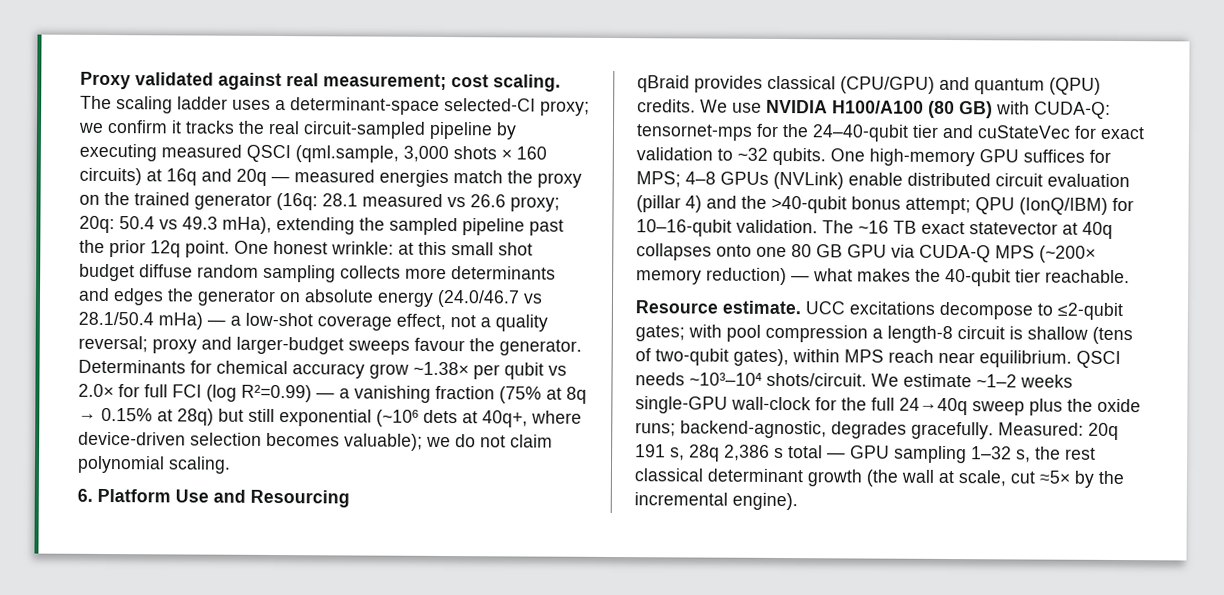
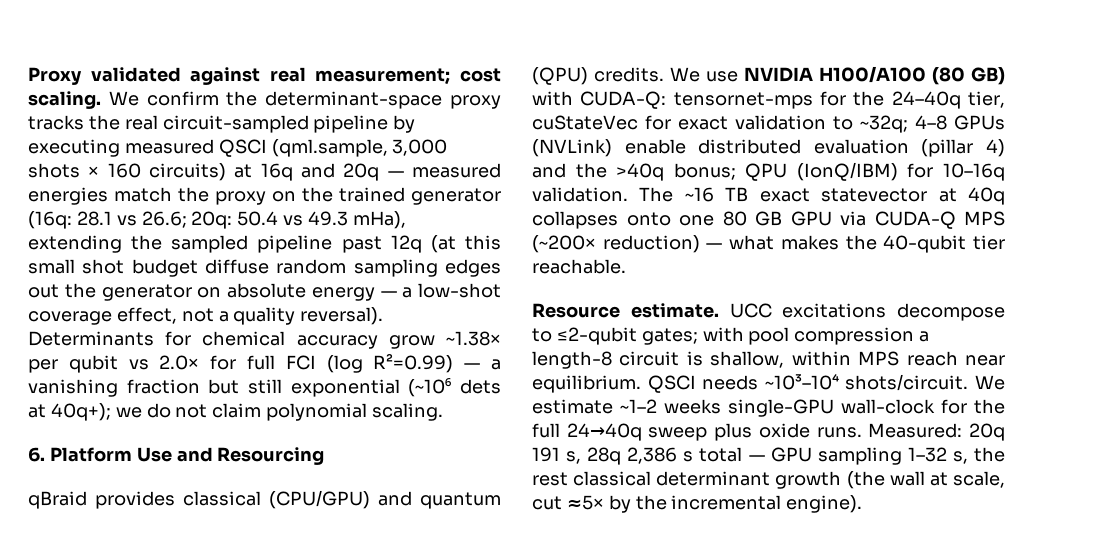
- The scaling ladder uses a determinant-space selected-CI proxy; we confirm it tracks the real circuit-sampled pipeline by executing measured QSCI (qml.sample, 3,000 shots × 160 circuits) at 16q and 20q — measured energies match the proxy on the trained generator (16q:
+ We confirm the determinant-space proxy tracks the real circuit-sampled pipeline by executing measured QSCI (qml.sample, 3,000 shots × 160 circuits) at 16q and 20q — measured energies match the proxy on the trained generator (16q:
- 28.1 measured vs 26.6 proxy;
+ 28.1 vs 26.6;
- 50.4 vs 49.3 mHa), extending the sampled pipeline past the prior 12q point. One honest wrinkle: at this small shot budget diffuse random sampling collects more determinants and edges the generator on absolute energy (24.0/46.7 vs 28.1/50.4 mHa) — a low-shot coverage effect, not a quality reversal; proxy and larger-budget sweeps favour the generator.
+ 50.4 vs 49.3 mHa), extending the sampled pipeline past 12q (at this small shot budget diffuse random sampling edges out the generator on absolute energy — a low-shot coverage effect, not a quality reversal).
- Determinants for chemical accuracy grow ~1.38× per qubit vs 2.0× for full FCI (log R²=0.99) — a vanishing fraction (75% at 8q → 0.15% at 28q) but still exponential (~10⁶ dets at 40q+, where device-driven selection becomes valuable); we do not claim polynomial scaling.
+ Determinants for chemical accuracy grow ~1.38× per qubit vs 2.0× for full FCI (log R²=0.99) — a vanishing fraction but still exponential (~10⁶ dets at 40q+); we do not claim polynomial scaling.
- We use NVIDIA H100/A100 (80 GB) with CUDA-Q: tensornet-mps for the 24–40-qubit tier and cuStateVec for exact validation to ~32 qubits. One high-memory GPU suffices for MPS; 4–8 GPUs (NVLink) enable distributed circuit evaluation (pillar 4) and the >40-qubit bonus attempt; QPU (IonQ/IBM) for 10–16-qubit validation.
+ We use NVIDIA H100/A100 (80 GB) with CUDA-Q: tensornet-mps for the 24–40q tier, cuStateVec for exact validation to ~32q; 4–8 GPUs (NVLink) enable distributed evaluation (pillar 4) and the >40q bonus; QPU (IonQ/IBM) for 10–16q validation.
- The ~16 TB exact statevector at 40q collapses onto one 80 GB GPU via CUDA-Q MPS (~200× memory reduction) — what makes the 40-qubit tier reachable.
+ The ~16 TB exact statevector at 40q collapses onto one 80 GB GPU via CUDA-Q MPS (~200× reduction) — what makes the 40-qubit tier reachable.
- UCC excitations decompose to ≤2-qubit gates; with pool compression a length-8 circuit is shallow (tens of two-qubit gates), within MPS reach near equilibrium.
+ UCC excitations decompose to ≤2-qubit gates; with pool compression a length-8 circuit is shallow, within MPS reach near equilibrium.
- We estimate ~1–2 weeks single-GPU wall-clock for the full 24→40q sweep plus the oxide runs; backend-agnostic, degrades gracefully.
+ We estimate ~1–2 weeks single-GPU wall-clock for the full 24→40q sweep plus oxide runs.

